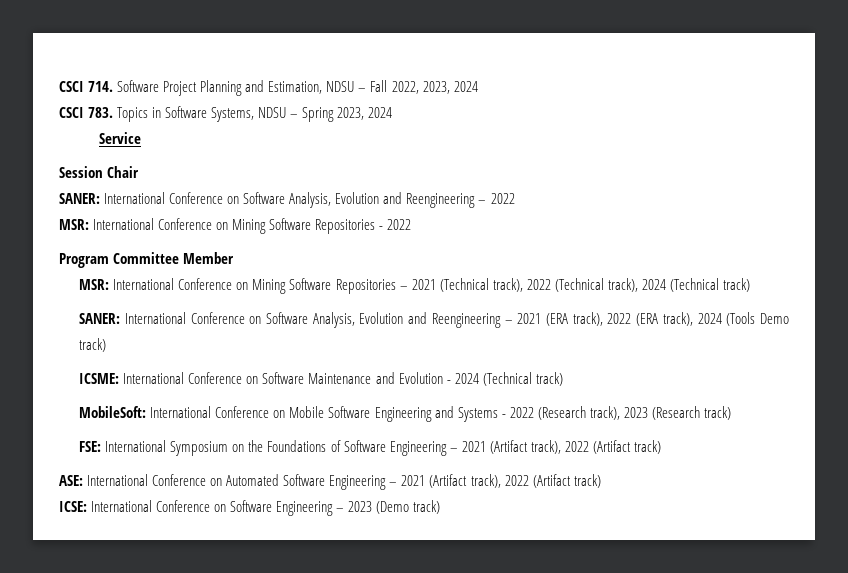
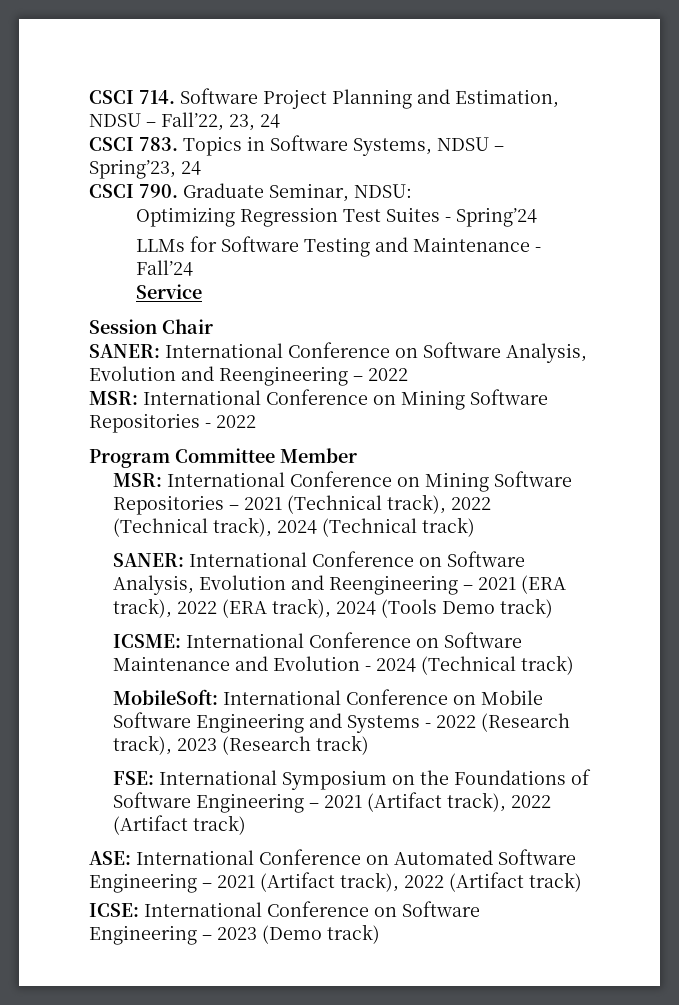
- CSCI 714. Software Project Planning and Estimation, NDSU – Fall 2022, 2023, 2024
+ CSCI 714. Software Project Planning and Estimation, NDSU – Fall’22, 23, 24
- CSCI 783. Topics in Software Systems, NDSU – Spring 2023, 2024
+ CSCI 783. Topics in Software Systems, NDSU – Spring’23, 24
+ CSCI 790. Graduate Seminar, NDSU:
+ Optimizing Regression Test Suites - Spring’24
+ LLMs for Software Testing and Maintenance - Fall’24

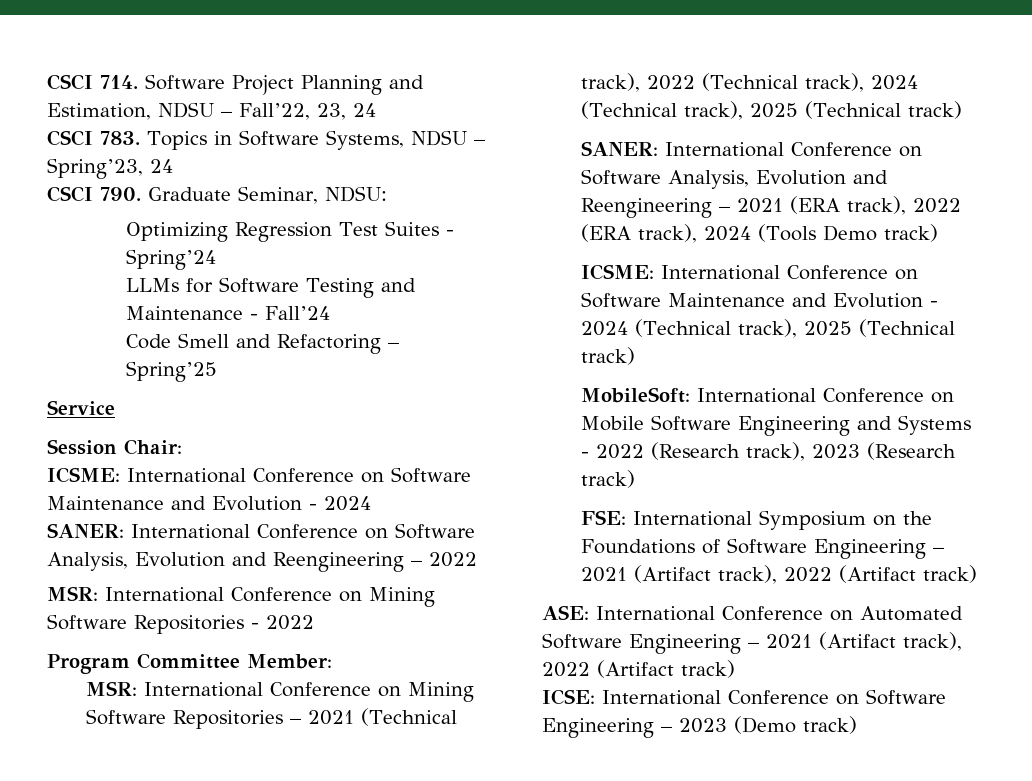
+ Code Smell and Refactoring – Spring’25
  Service
- Session Chair
+ Session Chair:
+ ICSME: International Conference on Software Maintenance and Evolution - 2024
- Program Committee Member
+ Program Committee Member:
- MSR: International Conference on Mining Software Repositories – 2021 (Technical track), 2022 (Technical track), 2024 (Technical track)
+ MSR: International Conference on Mining Software Repositories – 2021 (Technical track), 2022 (Technical track), 2024 (Technical track), 2025 (Technical track)
- ICSME: International Conference on Software Maintenance and Evolution - 2024 (Technical track)
+ ICSME: International Conference on Software Maintenance and Evolution - 2024 (Technical track), 2025 (Technical track)

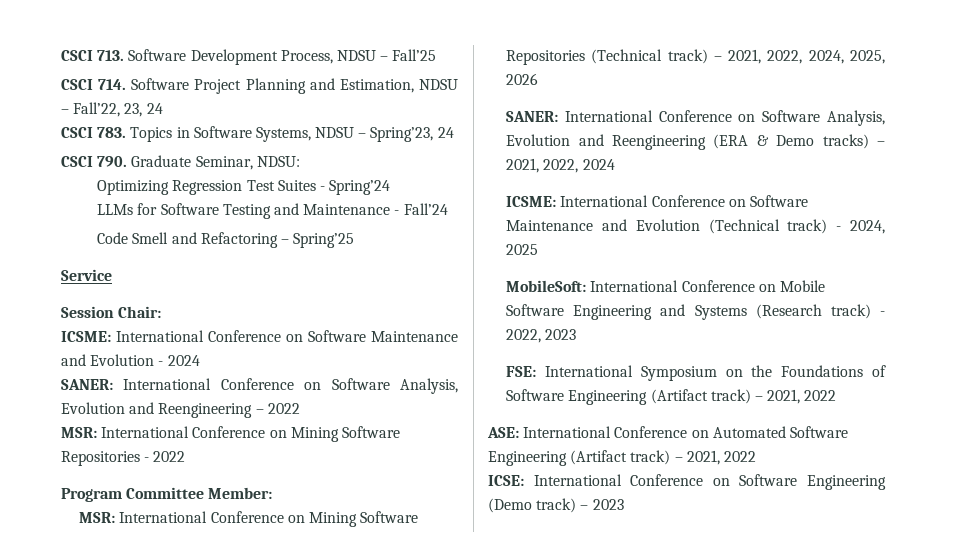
+ CSCI 713. Software Development Process, NDSU – Fall’25
- MSR: International Conference on Mining Software Repositories – 2021 (Technical track), 2022 (Technical track), 2024 (Technical track), 2025 (Technical track)
- SANER: International Conference on Software Analysis, Evolution and Reengineering – 2021 (ERA track), 2022 (ERA track), 2024 (Tools Demo track)
- ICSME: International Conference on Software Maintenance and Evolution - 2024 (Technical track), 2025 (Technical track)
+ MSR: International Conference on Mining Software Repositories (Technical track) – 2021, 2022, 2024, 2025, 2026
+ SANER: International Conference on Software Analysis, Evolution and Reengineering (ERA & Demo tracks) – 2021, 2022, 2024
+ ICSME: International Conference on Software Maintenance and Evolution (Technical track) - 2024, 2025
- MobileSoft: International Conference on Mobile Software Engineering and Systems - 2022 (Research track), 2023 (Research track)
+ MobileSoft: International Conference on Mobile Software Engineering and Systems (Research track) - 2022, 2023
- FSE: International Symposium on the Foundations of Software Engineering – 2021 (Artifact track), 2022 (Artifact track)
+ FSE: International Symposium on the Foundations of Software Engineering (Artifact track) – 2021, 2022
- ASE: International Conference on Automated Software Engineering – 2021 (Artifact track), 2022 (Artifact track)
+ ASE: International Conference on Automated Software Engineering (Artifact track) – 2021, 2022
- ICSE: International Conference on Software Engineering – 2023 (Demo track)
+ ICSE: International Conference on Software Engineering (Demo track) – 2023

